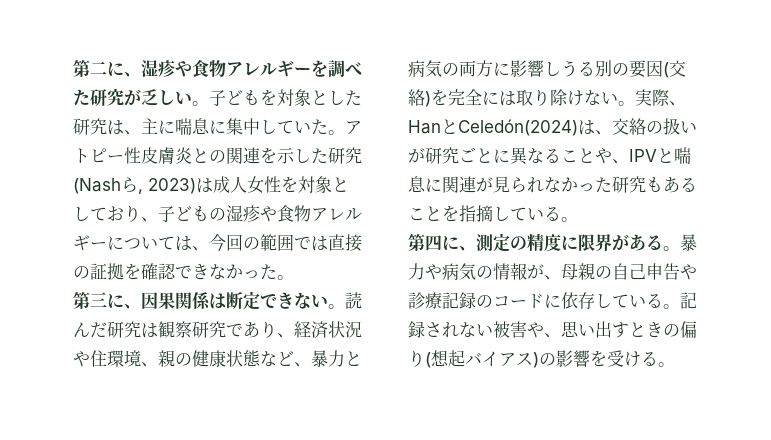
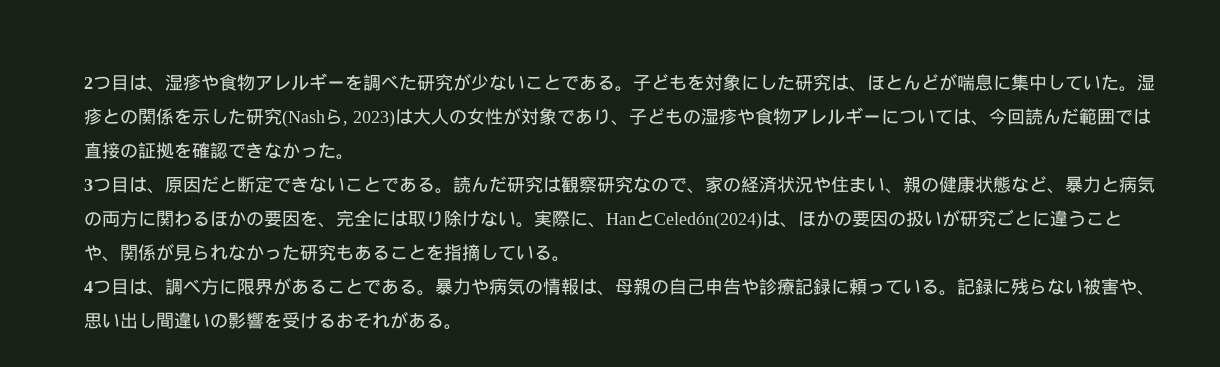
- 第二に、湿疹や食物アレルギーを調べた研究が乏しい。
+ 2つ目は、湿疹や食物アレルギーを調べた研究が少ないことである。
- 子どもを対象とした研究は、主に喘息に集中していた。
+ 子どもを対象にした研究は、ほとんどが喘息に集中していた。
- アトピー性皮膚炎との関連を示した研究(Nashら, 2023)は成人女性を対象としており、子どもの湿疹や食物アレルギーについては、今回の範囲では直接の証拠を確認できなかった。
+ 湿疹との関係を示した研究(Nashら, 2023)は大人の女性が対象であり、子どもの湿疹や食物アレルギーについては、今回読んだ範囲では直接の証拠を確認できなかった。
- 第三に、因果関係は断定できない。
+ 3つ目は、原因だと断定できないことである。
- 読んだ研究は観察研究であり、経済状況や住環境、親の健康状態など、暴力と病気の両方に影響しうる別の要因(交絡)を完全には取り除けない。
+ 読んだ研究は観察研究なので、家の経済状況や住まい、親の健康状態など、暴力と病気の両方に関わるほかの要因を、完全には取り除けない。
- 実際、HanとCeledón(2024)は、交絡の扱いが研究ごとに異なることや、IPVと喘息に関連が見られなかった研究もあることを指摘している。
+ 実際に、HanとCeledón(2024)は、ほかの要因の扱いが研究ごとに違うことや、関係が見られなかった研究もあることを指摘している。
- 第四に、測定の精度に限界がある。
+ 4つ目は、調べ方に限界があることである。
- 暴力や病気の情報が、母親の自己申告や診療記録のコードに依存している。
+ 暴力や病気の情報は、母親の自己申告や診療記録に頼っている。
- 記録されない被害や、思い出すときの偏り(想起バイアス)の影響を受ける。
+ 記録に残らない被害や、思い出し間違いの影響を受けるおそれがある。

